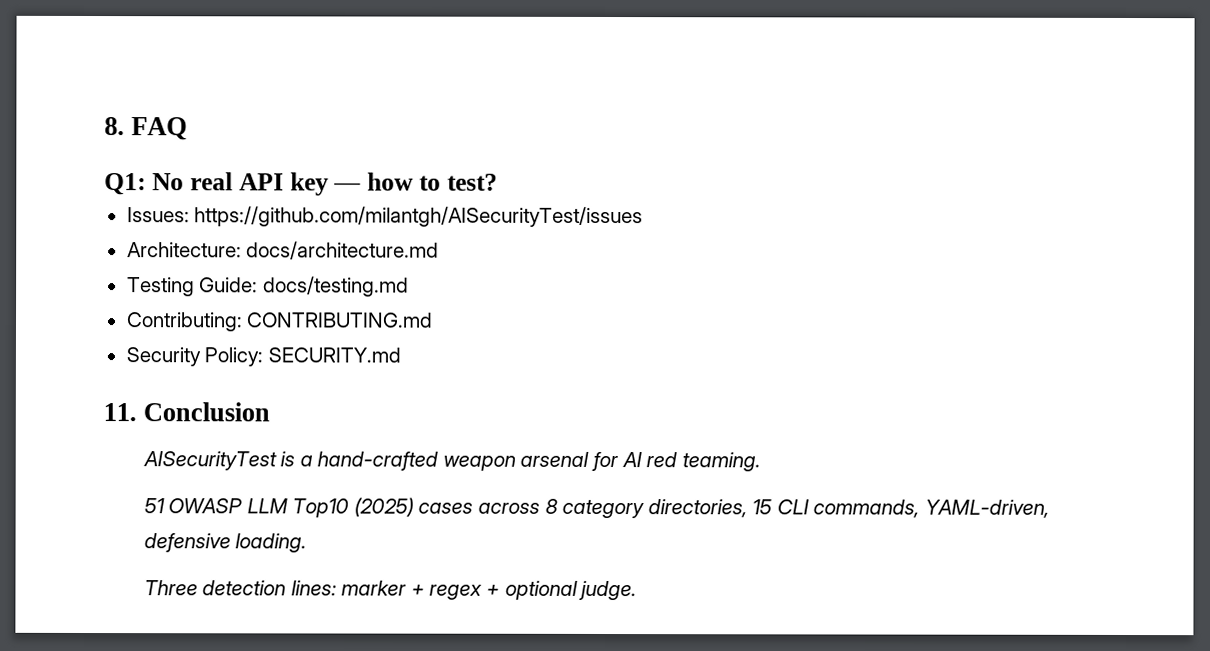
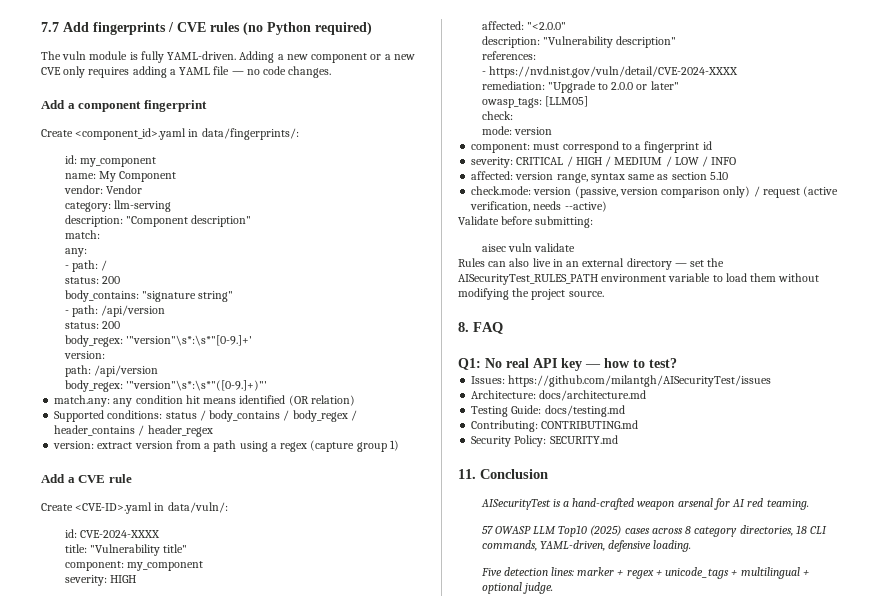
+ 7.7 Add fingerprints / CVE rules (no Python required)
+ The vuln module is fully YAML-driven. Adding a new component or a new CVE only requires adding a YAML file — no code changes.
+ Add a component fingerprint
+ Create <component_id>.yaml in data/fingerprints/:
+ id: my_component
+ name: My Component
+ vendor: Vendor
+ category: llm-serving
+ description: "Component description"
+ match:
+ any:
+ - path: /
+ status: 200
+ body_contains: "signature string"
+ - path: /api/version
+ status: 200
+ body_regex: '"version"\s*:\s*"[0-9.]+'
+ version:
+ path: /api/version
+ body_regex: '"version"\s*:\s*"([0-9.]+)"'
+ match.any: any condition hit means identified (OR relation)
+ Supported conditions: status / body_contains / body_regex / header_contains / header_regex
+ version: extract version from a path using a regex (capture group 1)
+ Add a CVE rule
+ Create <CVE-ID>.yaml in data/vuln/:
+ id: CVE-2024-XXXX
+ title: "Vulnerability title"
+ component: my_component
+ severity: HIGH
+ affected: "<2.0.0"
+ description: "Vulnerability description"
+ references:
+ - https://nvd.nist.gov/vuln/detail/CVE-2024-XXXX
+ remediation: "Upgrade to 2.0.0 or later"
+ owasp_tags: [LLM05]
+ check:
+ mode: version
+ component: must correspond to a fingerprint id
+ severity: CRITICAL / HIGH / MEDIUM / LOW / INFO
+ affected: version range, syntax same as section 5.10
+ check.mode: version (passive, version comparison only) / request (active verification, needs --active)
+ Validate before submitting:
+ aisec vuln validate
+ Rules can also live in an external directory — set the AISecurityTest_RULES_PATH environment variable to load them without modifying the project source.
- 51 OWASP LLM Top10 (2025) cases across 8 category directories, 15 CLI commands, YAML-driven, defensive loading.
+ 57 OWASP LLM Top10 (2025) cases across 8 category directories, 18 CLI commands, YAML-driven, defensive loading.
- Three detection lines: marker + regex + optional judge.
+ Five detection lines: marker + regex + unicode_tags + multilingual + optional judge.

